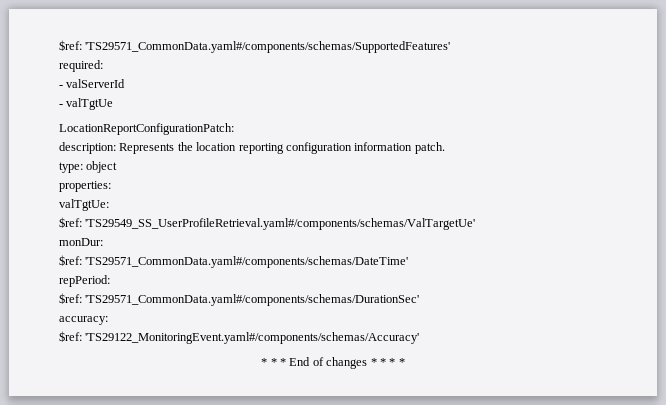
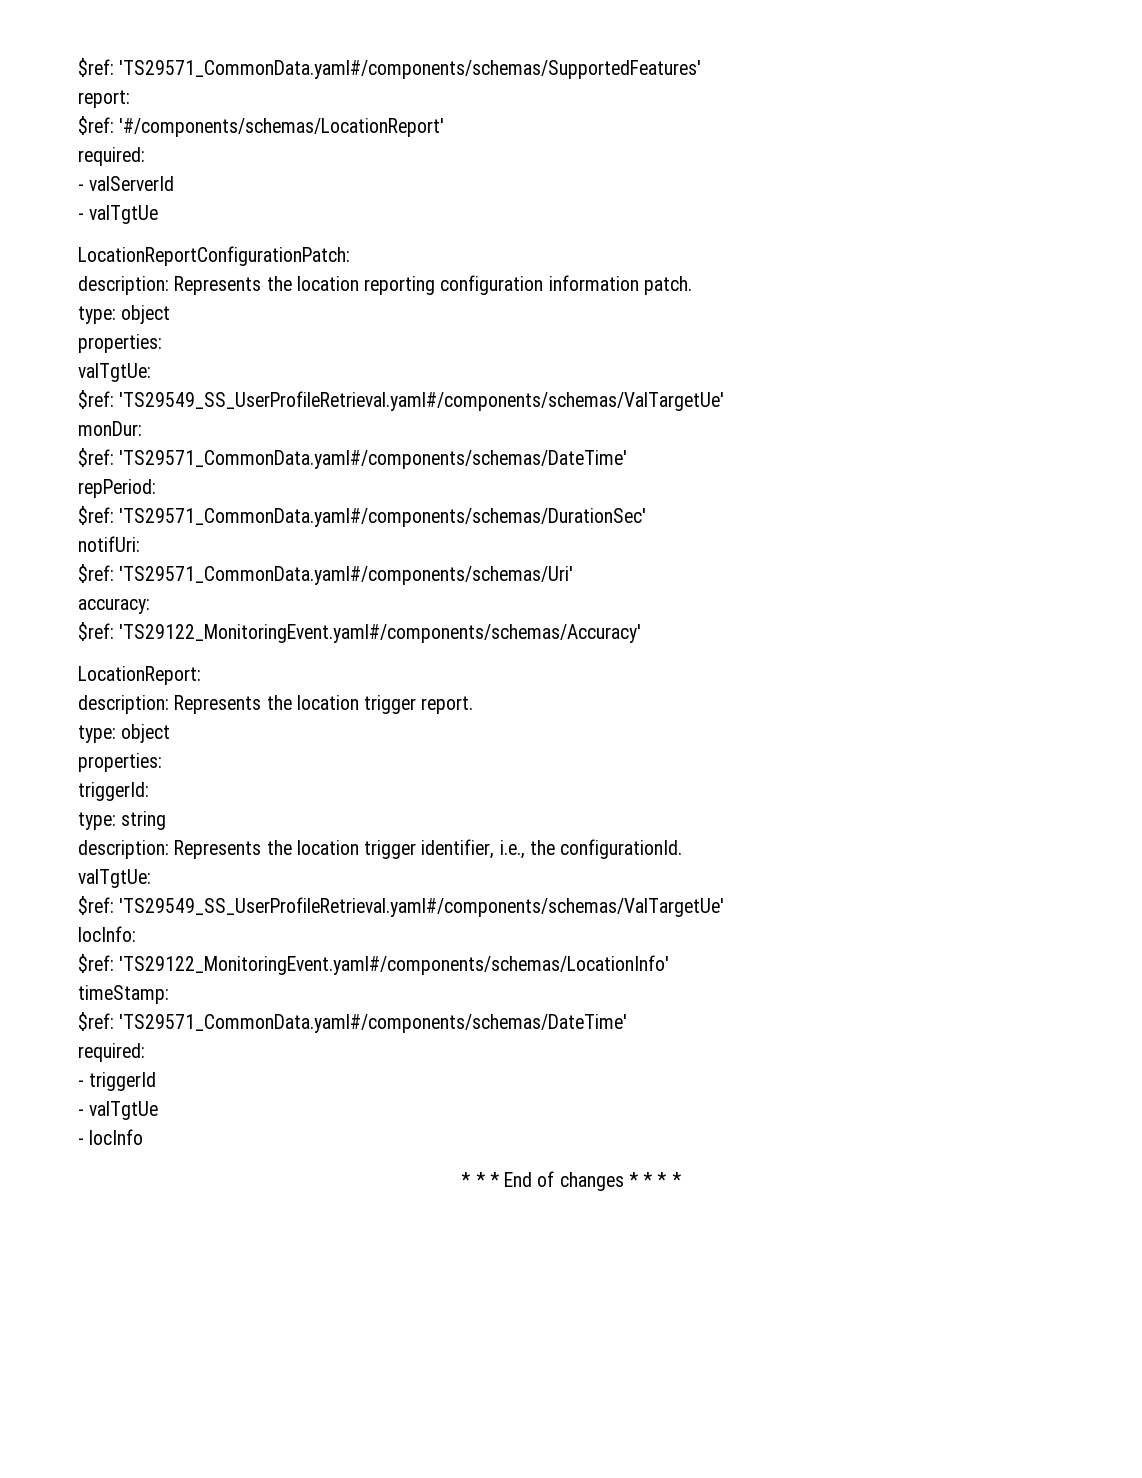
+ report:
+ $ref: '#/components/schemas/LocationReport'
+ notifUri:
+ $ref: 'TS29571_CommonData.yaml#/components/schemas/Uri'
+ LocationReport:
+ description: Represents the location trigger report.
+ type: object
+ properties:
+ triggerId:
+ type: string
+ description: Represents the location trigger identifier, i.e., the configurationId.
+ valTgtUe:
+ $ref: 'TS29549_SS_UserProfileRetrieval.yaml#/components/schemas/ValTargetUe'
+ locInfo:
+ $ref: 'TS29122_MonitoringEvent.yaml#/components/schemas/LocationInfo'
+ timeStamp:
+ $ref: 'TS29571_CommonData.yaml#/components/schemas/DateTime'
+ required:
+ - triggerId
+ - valTgtUe
+ - locInfo

